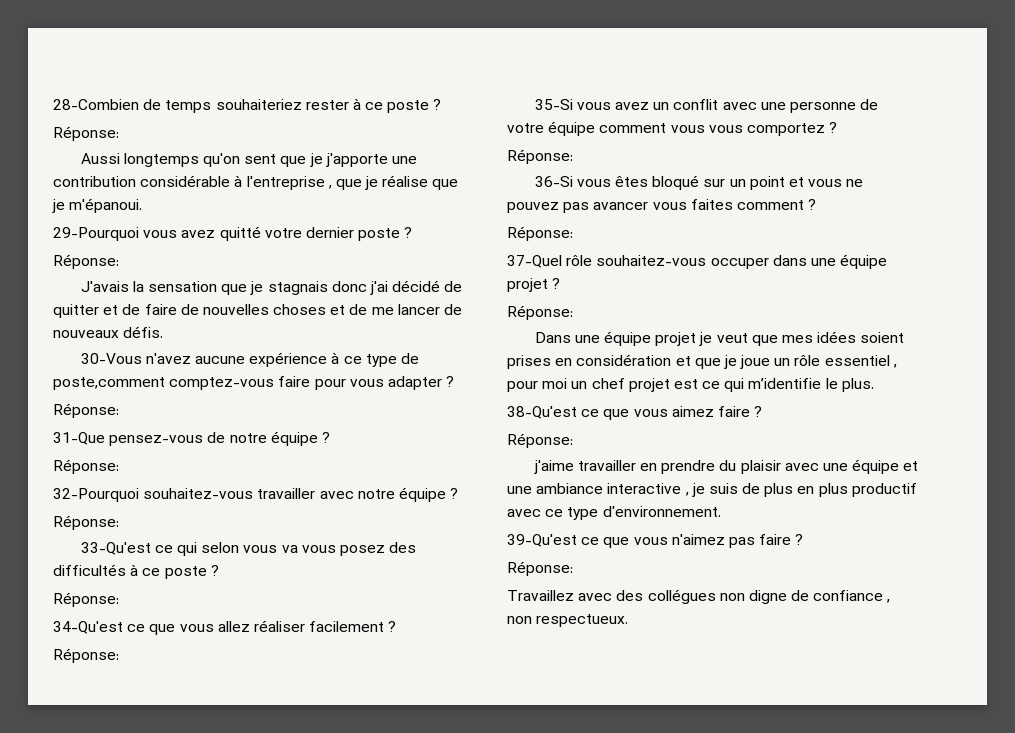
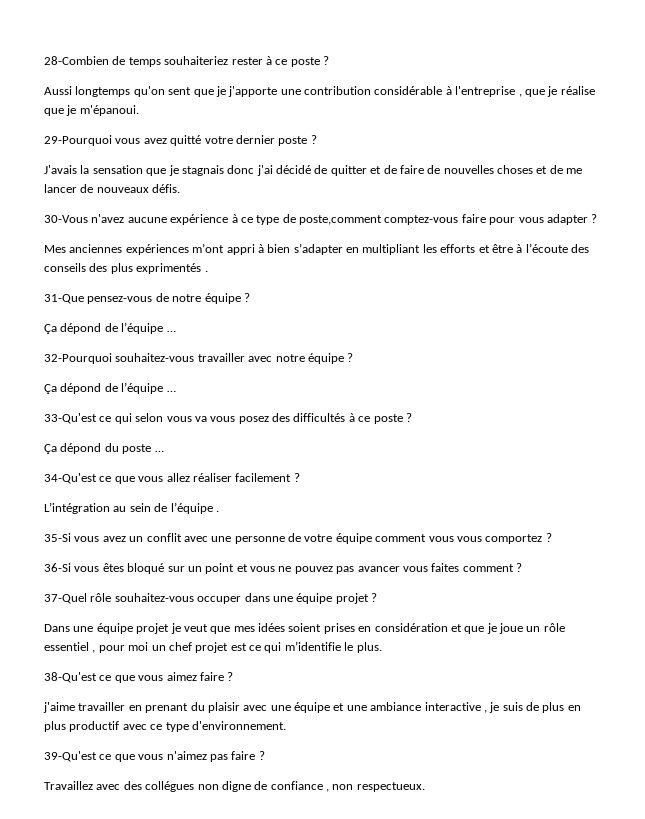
  28-Combien de temps souhaiteriez rester à ce poste ?
- Réponse:
  29-Pourquoi vous avez quitté votre dernier poste ?
- Réponse:
  30-Vous n'avez aucune expérience à ce type de poste,comment comptez-vous faire pour vous adapter ?
- Réponse:
+ Mes anciennes expériences m’ont appri à bien s’adapter en multipliant les efforts et être à l’écoute des conseils des plus exprimentés .
  31-Que pensez-vous de notre équipe ?
- Réponse:
+ Ça dépond de l’équipe …
  32-Pourquoi souhaitez-vous travailler avec notre équipe ?
- Réponse:
+ Ça dépond de l’équipe …
  33-Qu'est ce qui selon vous va vous posez des difficultés à ce poste ?
- Réponse:
+ Ça dépond du poste …
  34-Qu'est ce que vous allez réaliser facilement ?
- Réponse:
+ L’intégration au sein de l’équipe .
  35-Si vous avez un conflit avec une personne de votre équipe comment vous vous comportez ?
- Réponse:
  36-Si vous êtes bloqué sur un point et vous ne pouvez pas avancer vous faites comment ?
- Réponse:
  37-Quel rôle souhaitez-vous occuper dans une équipe projet ?
- Réponse:
  38-Qu'est ce que vous aimez faire ?
- Réponse:
- j'aime travailler en prendre du plaisir avec une équipe et une ambiance interactive , je suis de plus en plus productif avec ce type d'environnement.
+ j'aime travailler en prenant du plaisir avec une équipe et une ambiance interactive , je suis de plus en plus productif avec ce type d'environnement.
  39-Qu'est ce que vous n'aimez pas faire ?
- Réponse:

